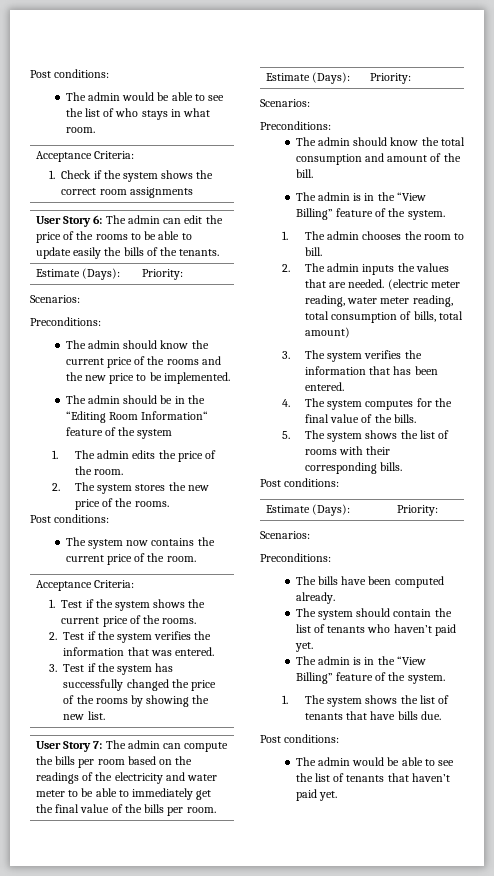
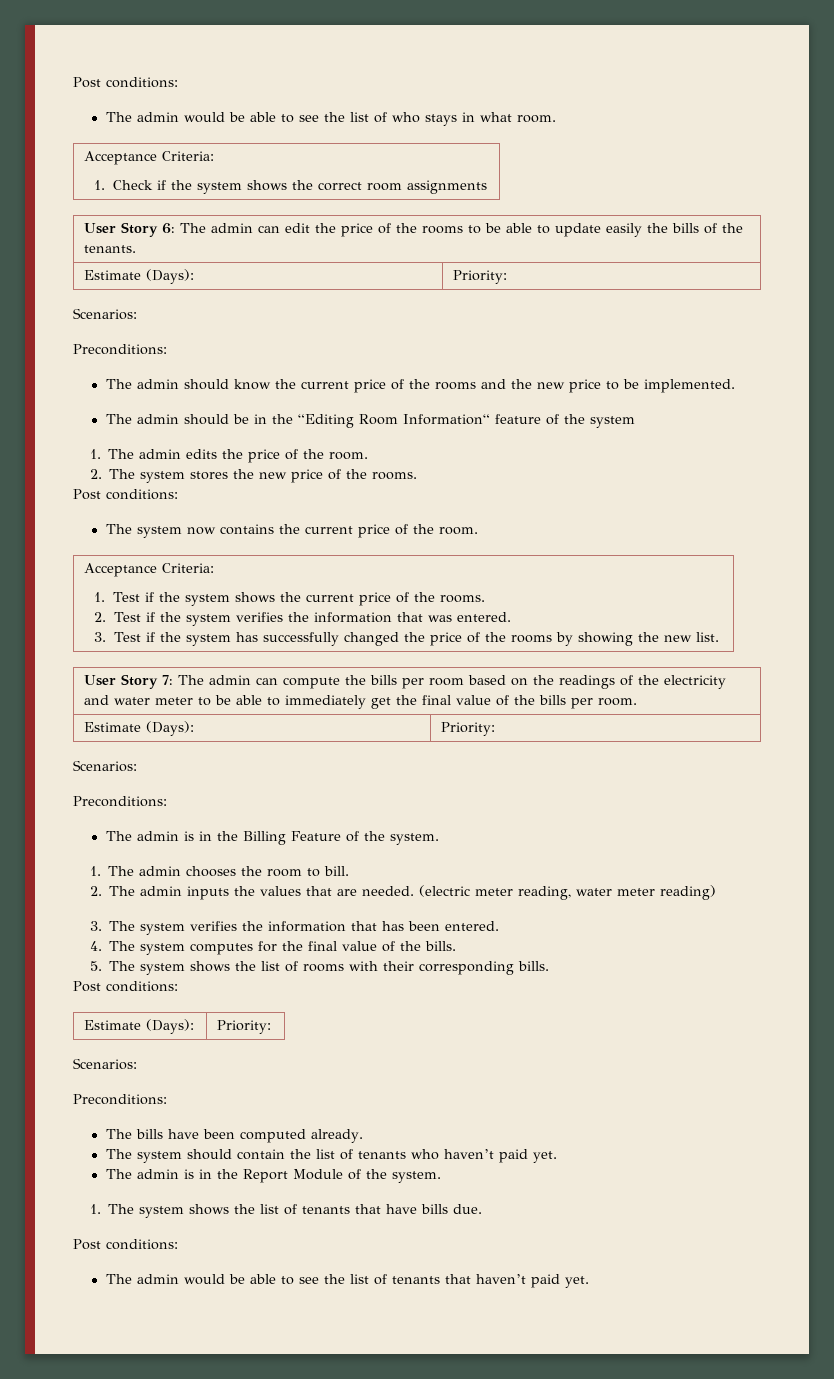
- The admin should know the total consumption and amount of the bill.
- The admin is in the “View Billing” feature of the system.
+ The admin is in the Billing Feature of the system.
- (electric meter reading, water meter reading, total consumption of bills, total amount)
+ (electric meter reading, water meter reading)
  The system should contain the list of tenants who haven’t paid yet.
- The admin is in the “View Billing” feature of the system.
+ The admin is in the Report Module of the system.

